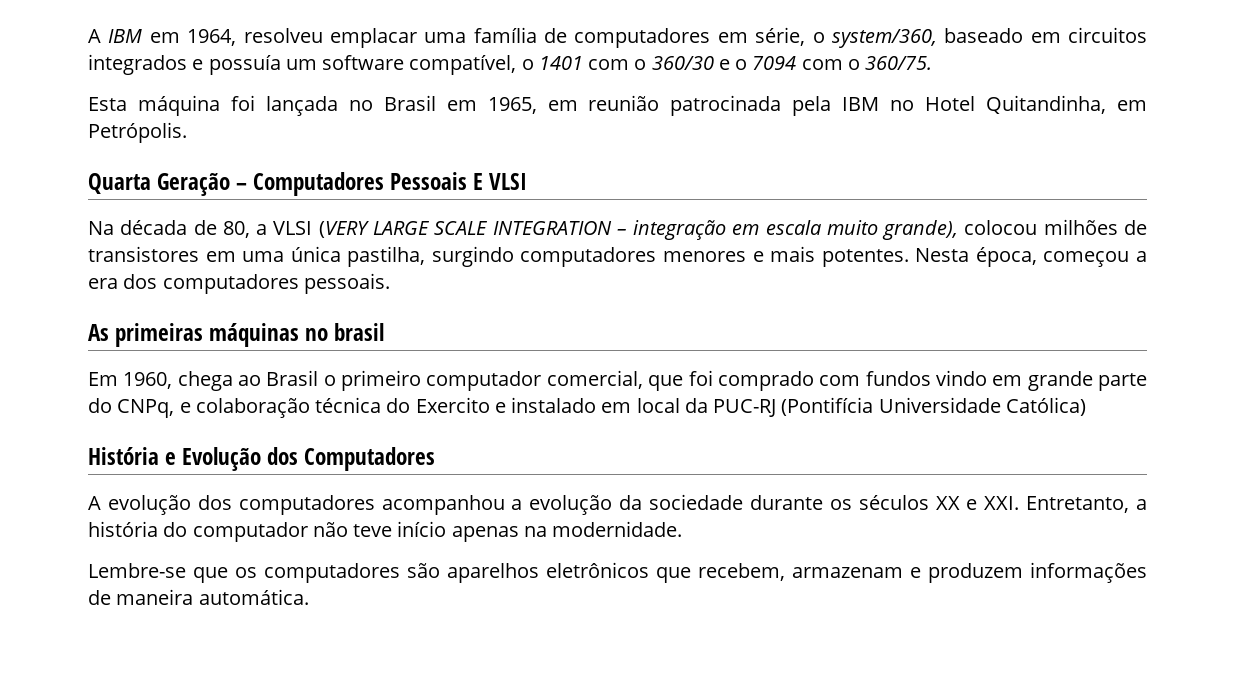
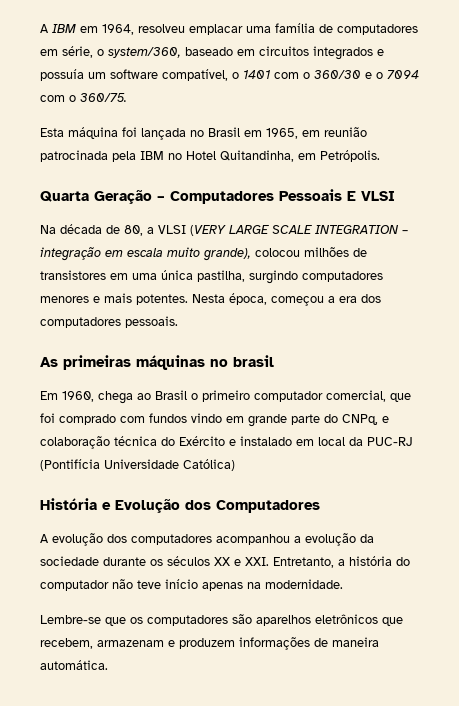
- Em 1960, chega ao Brasil o primeiro computador comercial, que foi comprado com fundos vindo em grande parte do CNPq, e colaboração técnica do Exercito e instalado em local da PUC-RJ (Pontifícia Universidade Católica)
+ Em 1960, chega ao Brasil o primeiro computador comercial, que foi comprado com fundos vindo em grande parte do CNPq, e colaboração técnica do Exército e instalado em local da PUC-RJ (Pontifícia Universidade Católica)

